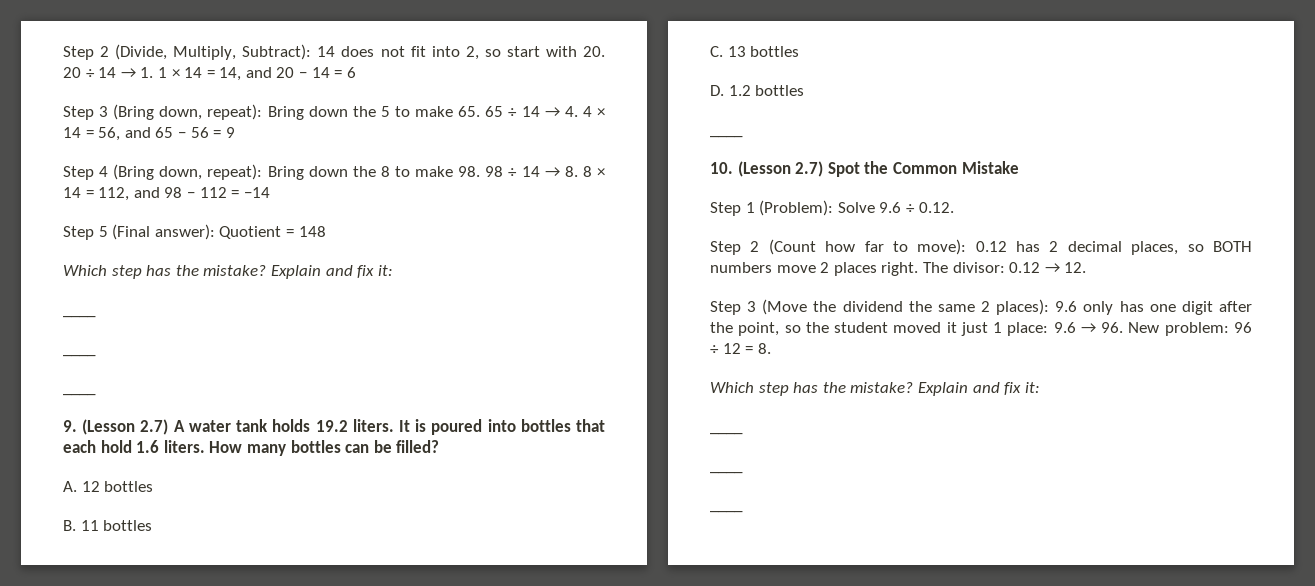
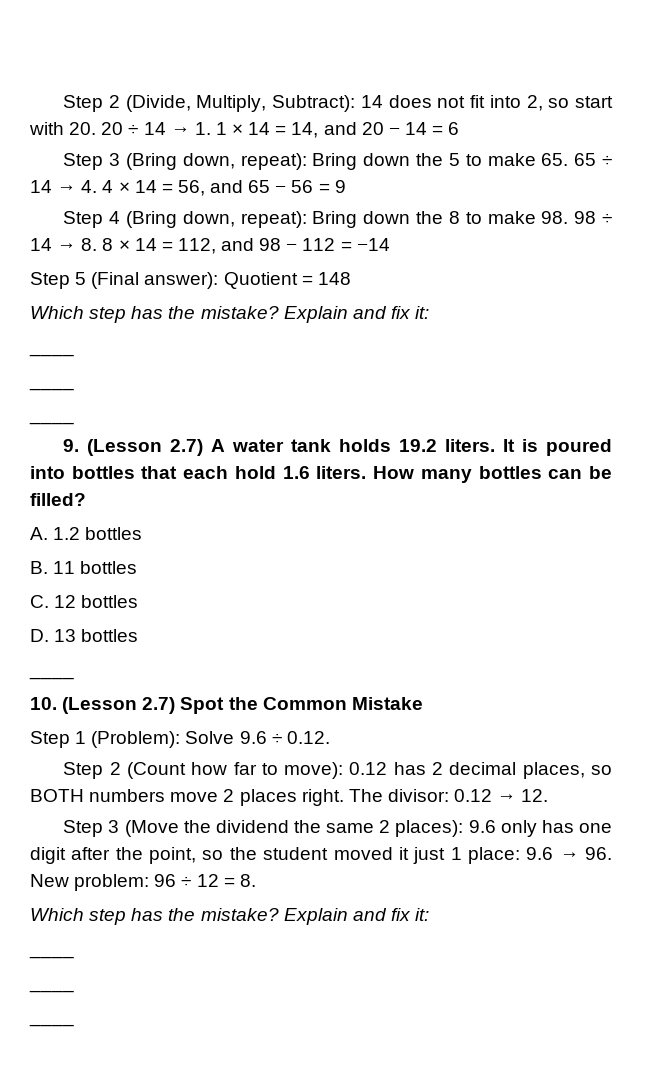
- A. 12 bottles
+ A. 1.2 bottles
- C. 13 bottles
+ C. 12 bottles
- D. 1.2 bottles
+ D. 13 bottles

